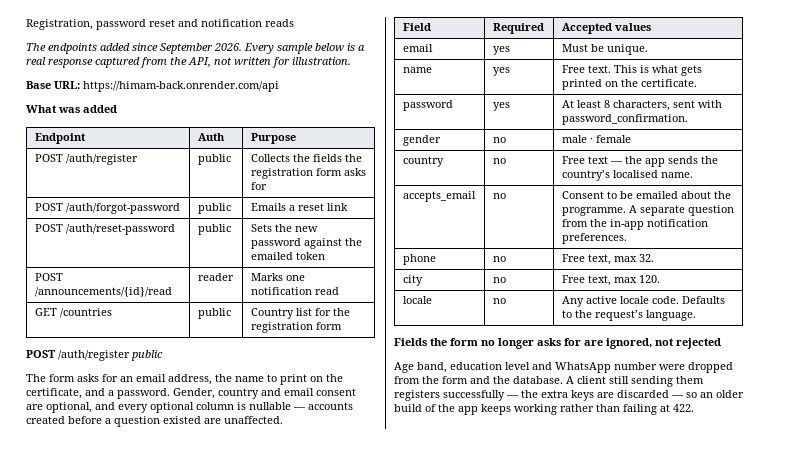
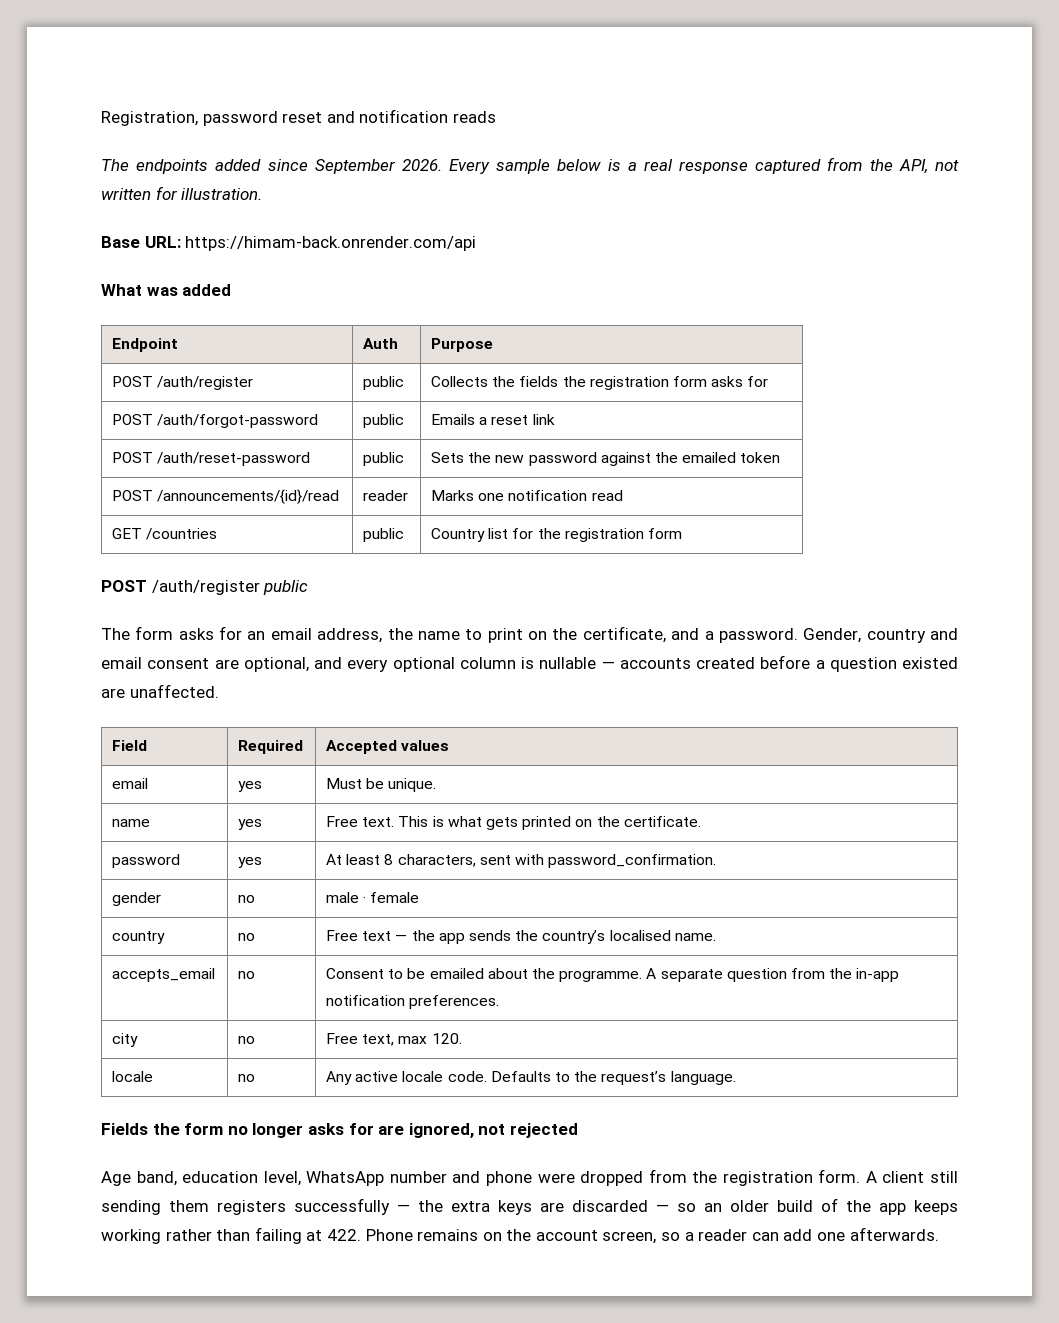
- phone | no | Free text, max 32.
- Age band, education level and WhatsApp number were dropped from the form and the database.
+ Age band, education level, WhatsApp number and phone were dropped from the registration form.
- A client still sending them registers successfully — the extra keys are discarded — so an older build of the app keeps working rather than failing at 422.
+ A client still sending them registers successfully — the extra keys are discarded — so an older build of the app keeps working rather than failing at 422. Phone remains on the account screen, so a reader can add one afterwards.

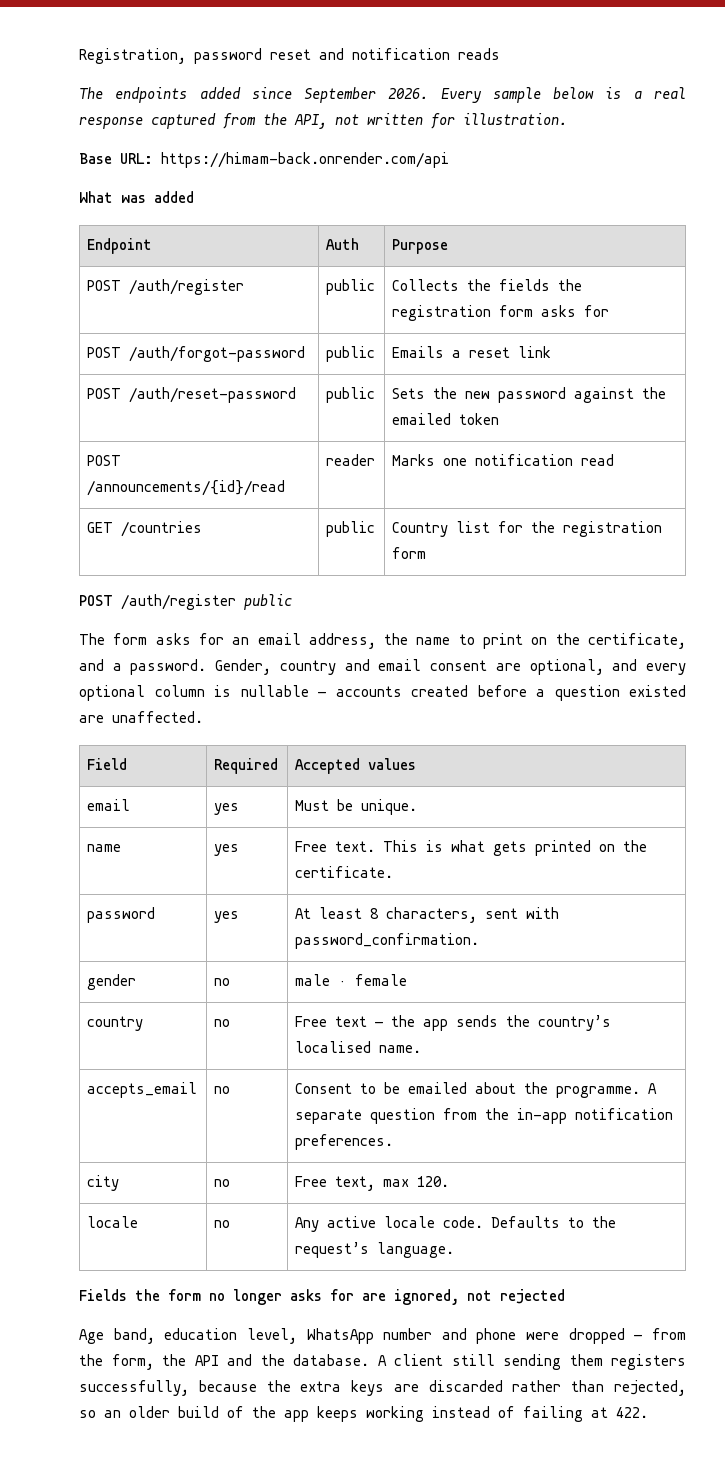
- Age band, education level, WhatsApp number and phone were dropped from the registration form.
+ Age band, education level, WhatsApp number and phone were dropped — from the form, the API and the database.
- A client still sending them registers successfully — the extra keys are discarded — so an older build of the app keeps working rather than failing at 422. Phone remains on the account screen, so a reader can add one afterwards.
+ A client still sending them registers successfully, because the extra keys are discarded rather than rejected, so an older build of the app keeps working instead of failing at 422.

